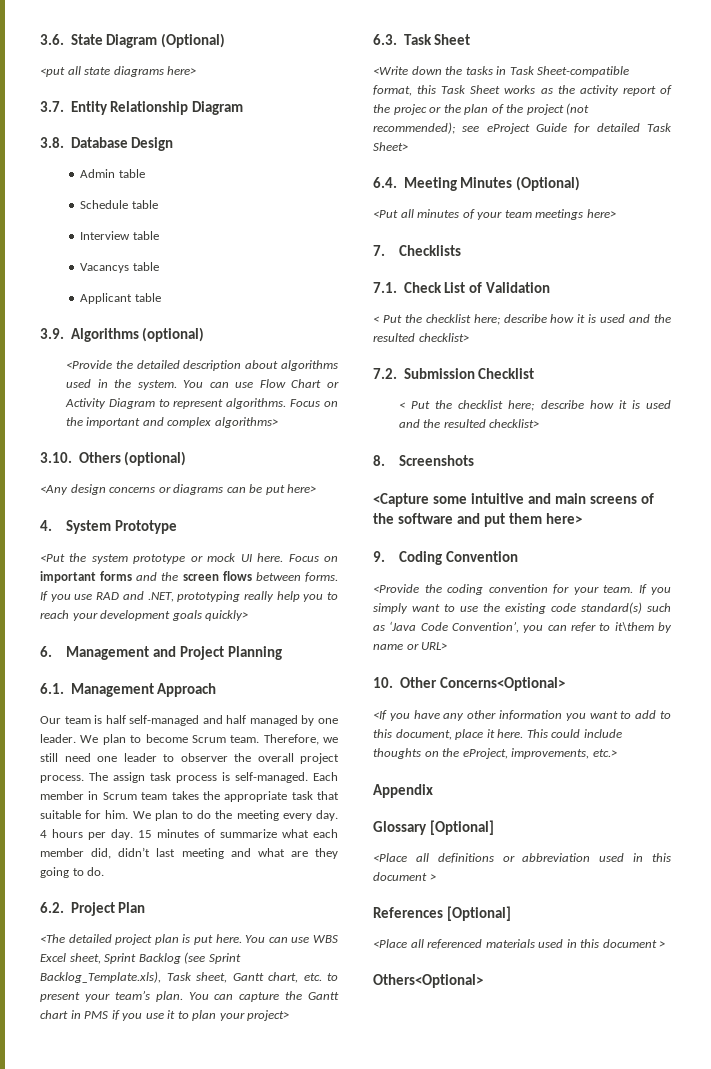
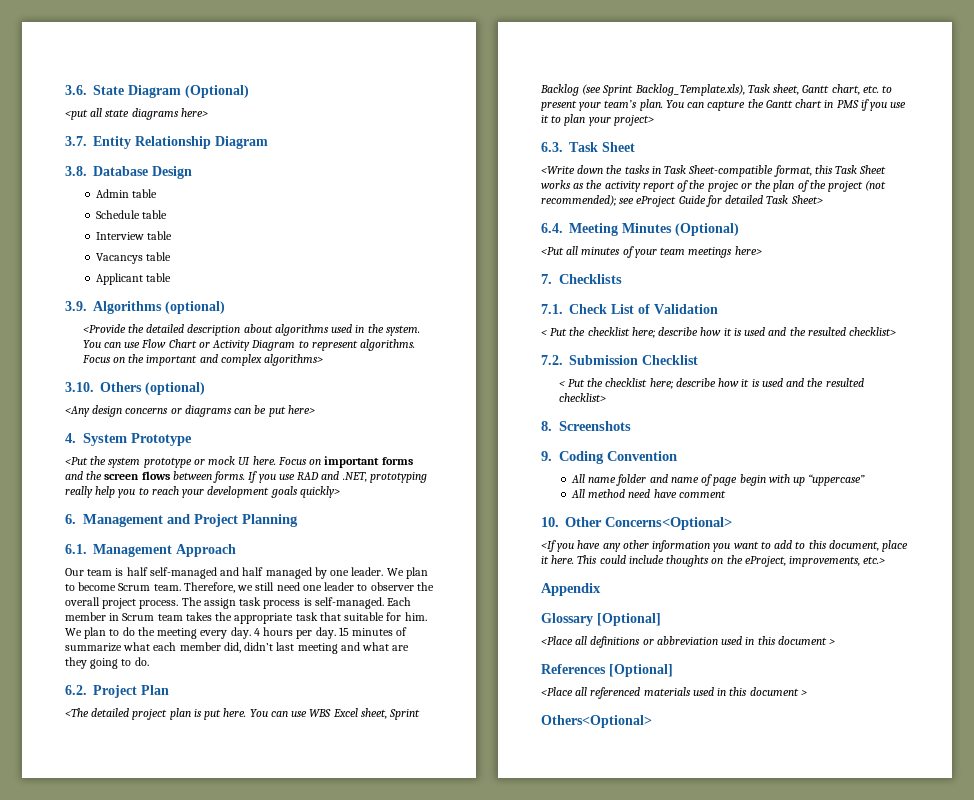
- <Capture some intuitive and main screens of the software and put them here>
  9. Coding Convention
- <Provide the coding convention for your team. If you simply want to use the existing code standard(s) such as ‘Java Code Convention’, you can refer to it\them by name or URL>
+ All name folder and name of page begin with up “uppercase”
+ All method need have comment

